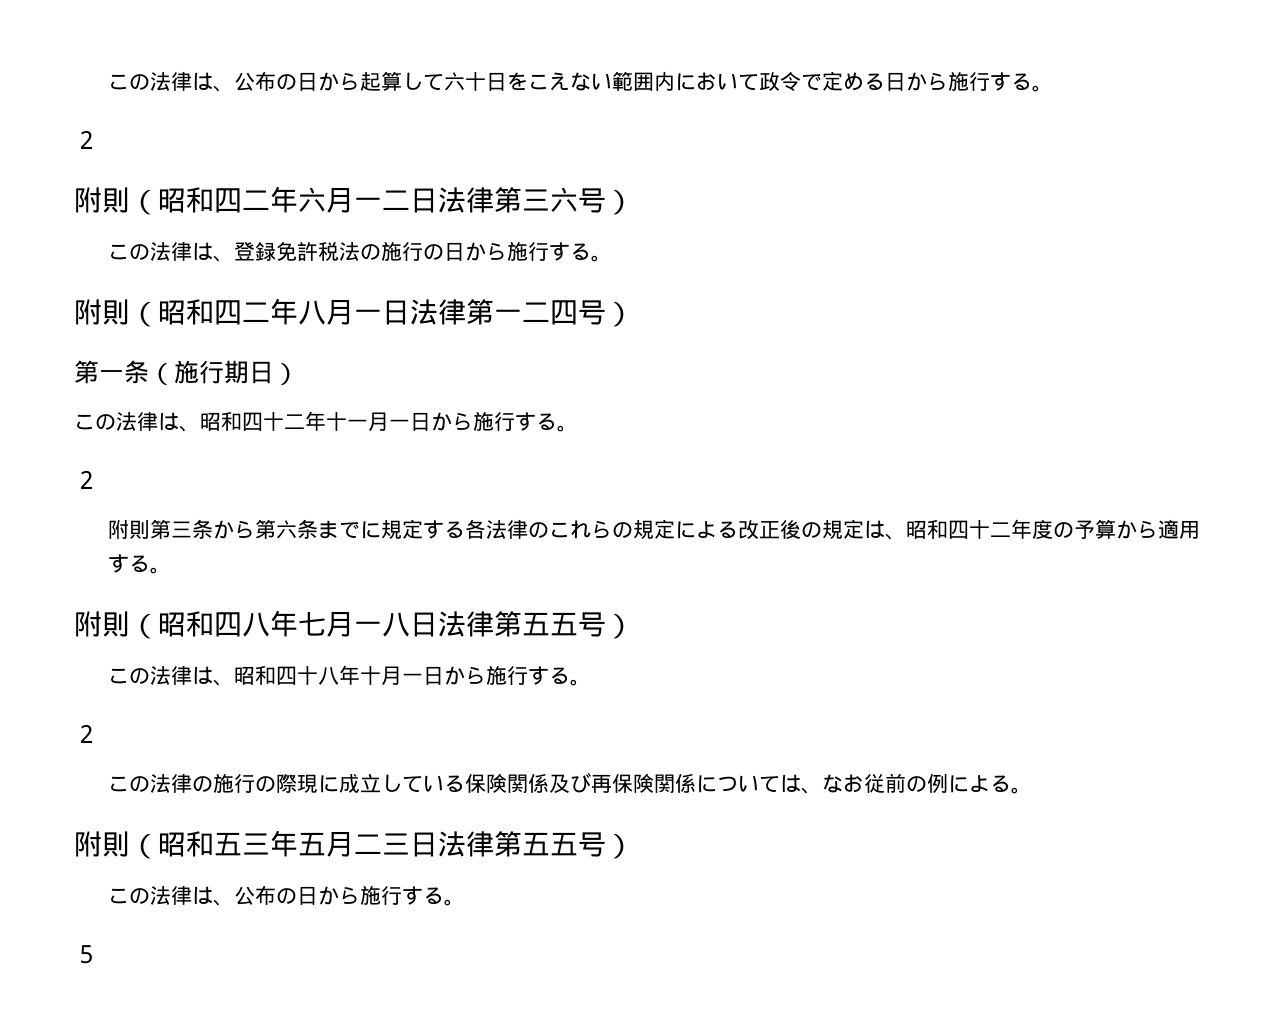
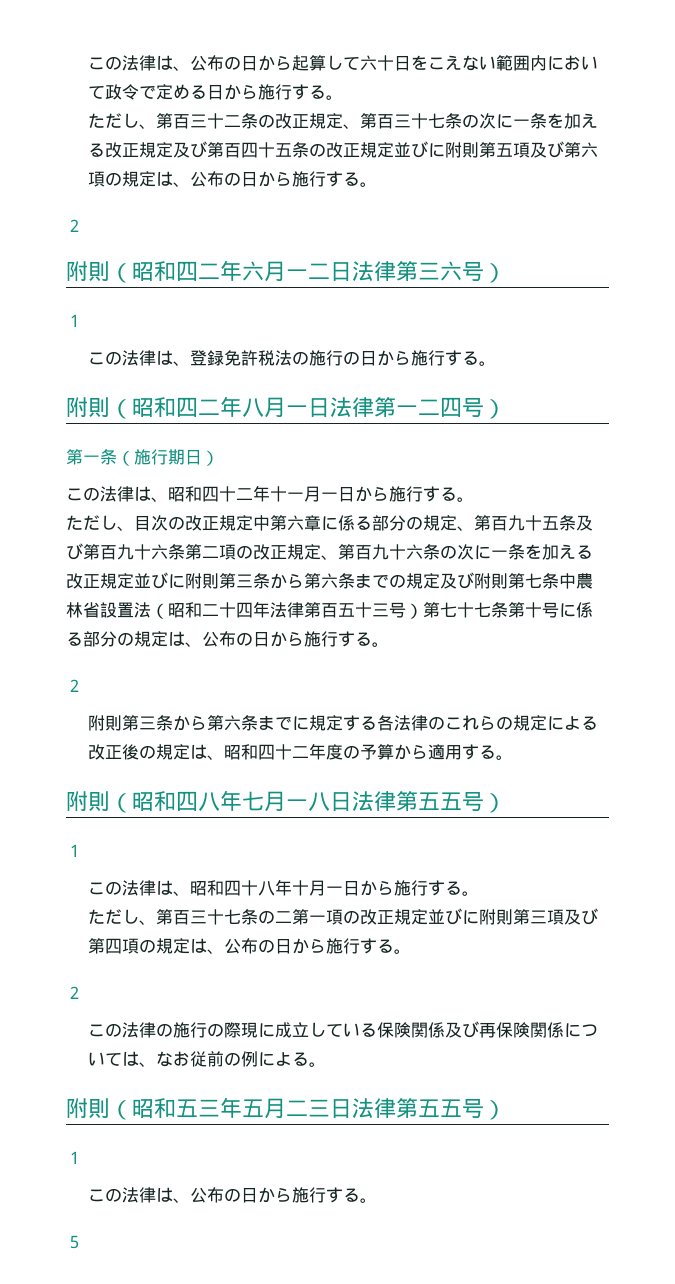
+ ただし、第百三十二条の改正規定、第百三十七条の次に一条を加える改正規定及び第百四十五条の改正規定並びに附則第五項及び第六項の規定は、公布の日から施行する。
  附則（昭和四二年六月一二日法律第三六号）
+ １
+ ただし、目次の改正規定中第六章に係る部分の規定、第百九十五条及び第百九十六条第二項の改正規定、第百九十六条の次に一条を加える改正規定並びに附則第三条から第六条までの規定及び附則第七条中農林省設置法（昭和二十四年法律第百五十三号）第七十七条第十号に係る部分の規定は、公布の日から施行する。
  附則（昭和四八年七月一八日法律第五五号）
+ １
+ ただし、第百三十七条の二第一項の改正規定並びに附則第三項及び第四項の規定は、公布の日から施行する。
  附則（昭和五三年五月二三日法律第五五号）
+ １

